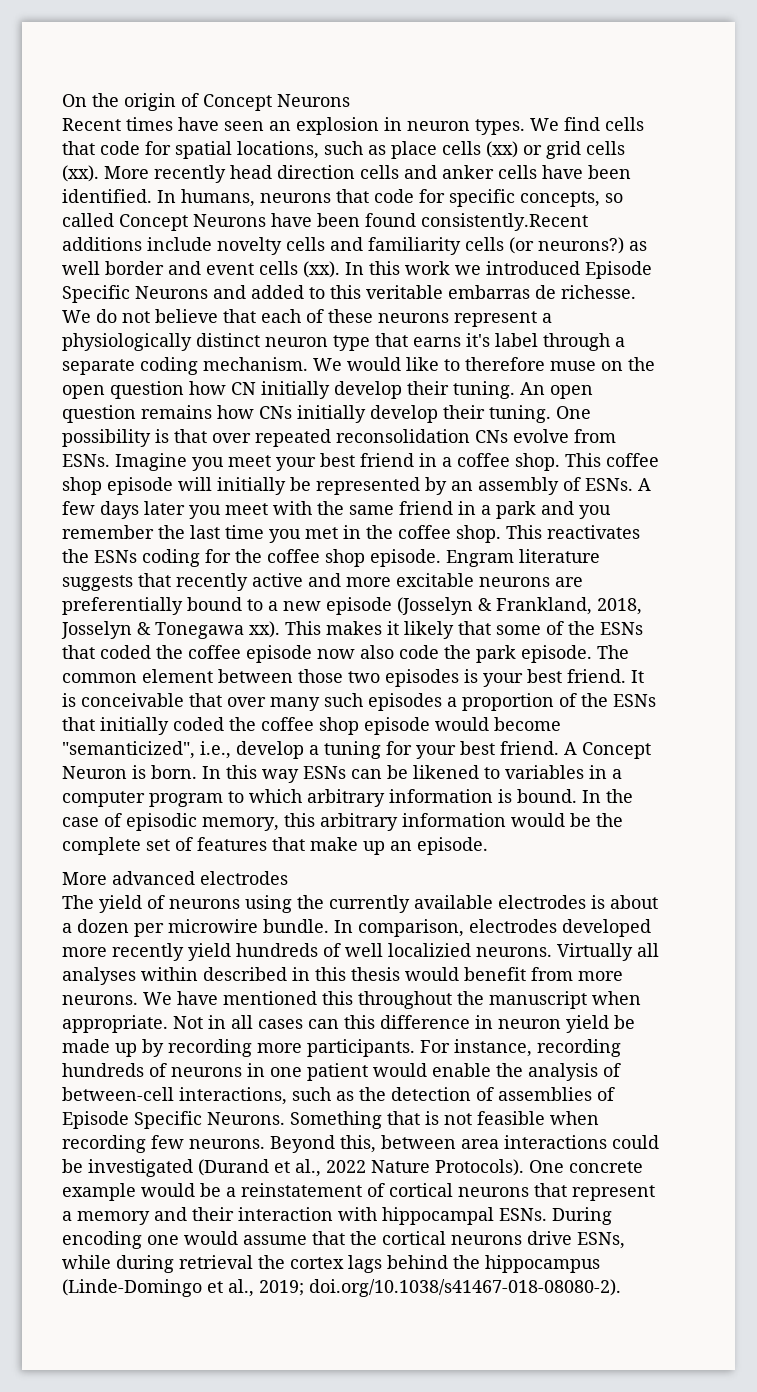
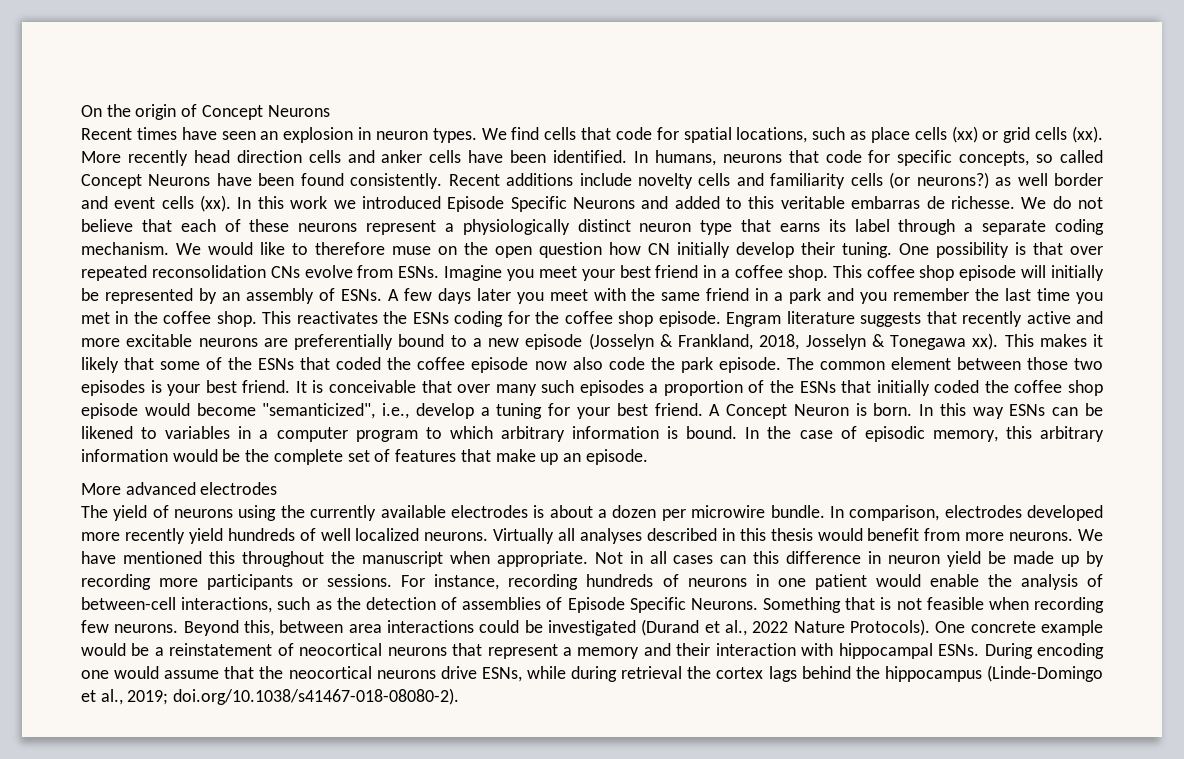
- In humans, neurons that code for specific concepts, so called Concept Neurons have been found consistently.Recent additions include novelty cells and familiarity cells (or neurons?) as well border and event cells (xx).
+ In humans, neurons that code for specific concepts, so called Concept Neurons have been found consistently. Recent additions include novelty cells and familiarity cells (or neurons?) as well border and event cells (xx).
- We do not believe that each of these neurons represent a physiologically distinct neuron type that earns it's label through a separate coding mechanism.
+ We do not believe that each of these neurons represent a physiologically distinct neuron type that earns its label through a separate coding mechanism.
- An open question remains how CNs initially develop their tuning.
- In comparison, electrodes developed more recently yield hundreds of well localizied neurons.
+ In comparison, electrodes developed more recently yield hundreds of well localized neurons.
- Virtually all analyses within described in this thesis would benefit from more neurons.
+ Virtually all analyses described in this thesis would benefit from more neurons.
- Not in all cases can this difference in neuron yield be made up by recording more participants.
+ Not in all cases can this difference in neuron yield be made up by recording more participants or sessions.
- One concrete example would be a reinstatement of cortical neurons that represent a memory and their interaction with hippocampal ESNs.
+ One concrete example would be a reinstatement of neocortical neurons that represent a memory and their interaction with hippocampal ESNs.
- During encoding one would assume that the cortical neurons drive ESNs, while during retrieval the cortex lags behind the hippocampus (Linde-Domingo et al., 2019; doi.org/10.1038/s41467-018-08080-2).
+ During encoding one would assume that the neocortical neurons drive ESNs, while during retrieval the cortex lags behind the hippocampus (Linde-Domingo et al., 2019; doi.org/10.1038/s41467-018-08080-2).

